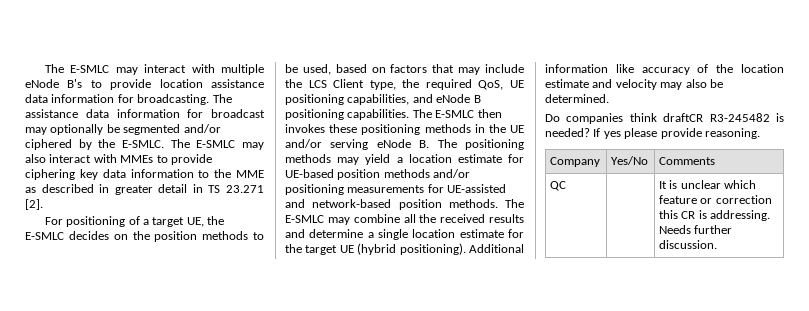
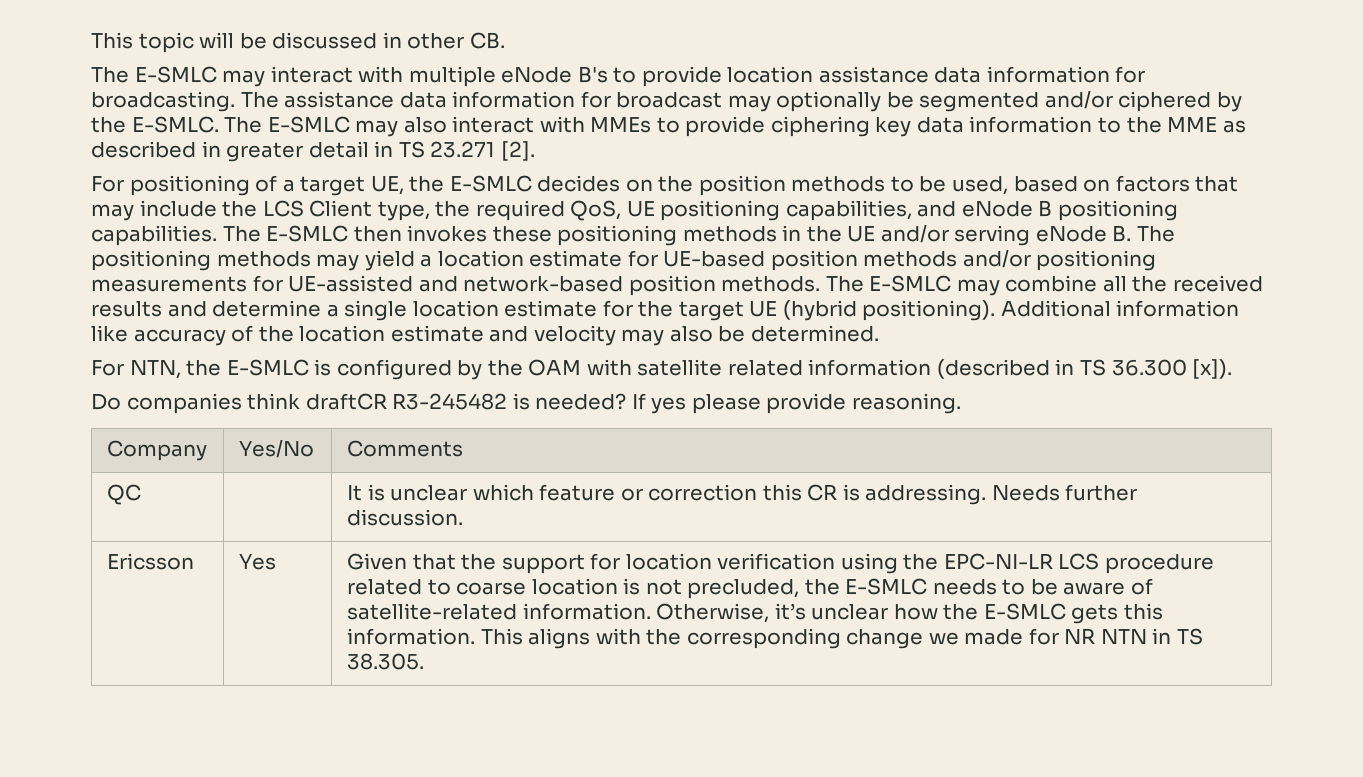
+ This topic will be discussed in other CB.
+ For NTN, the E-SMLC is configured by the OAM with satellite related information (described in TS 36.300 [x]).
+ Ericsson | Yes | Given that the support for location verification using the EPC-NI-LR LCS procedure related to coarse location is not precluded, the E-SMLC needs to be aware of satellite-related information. Otherwise, it’s unclear how the E-SMLC gets this information. This aligns with the corresponding change we made for NR NTN in TS 38.305.

